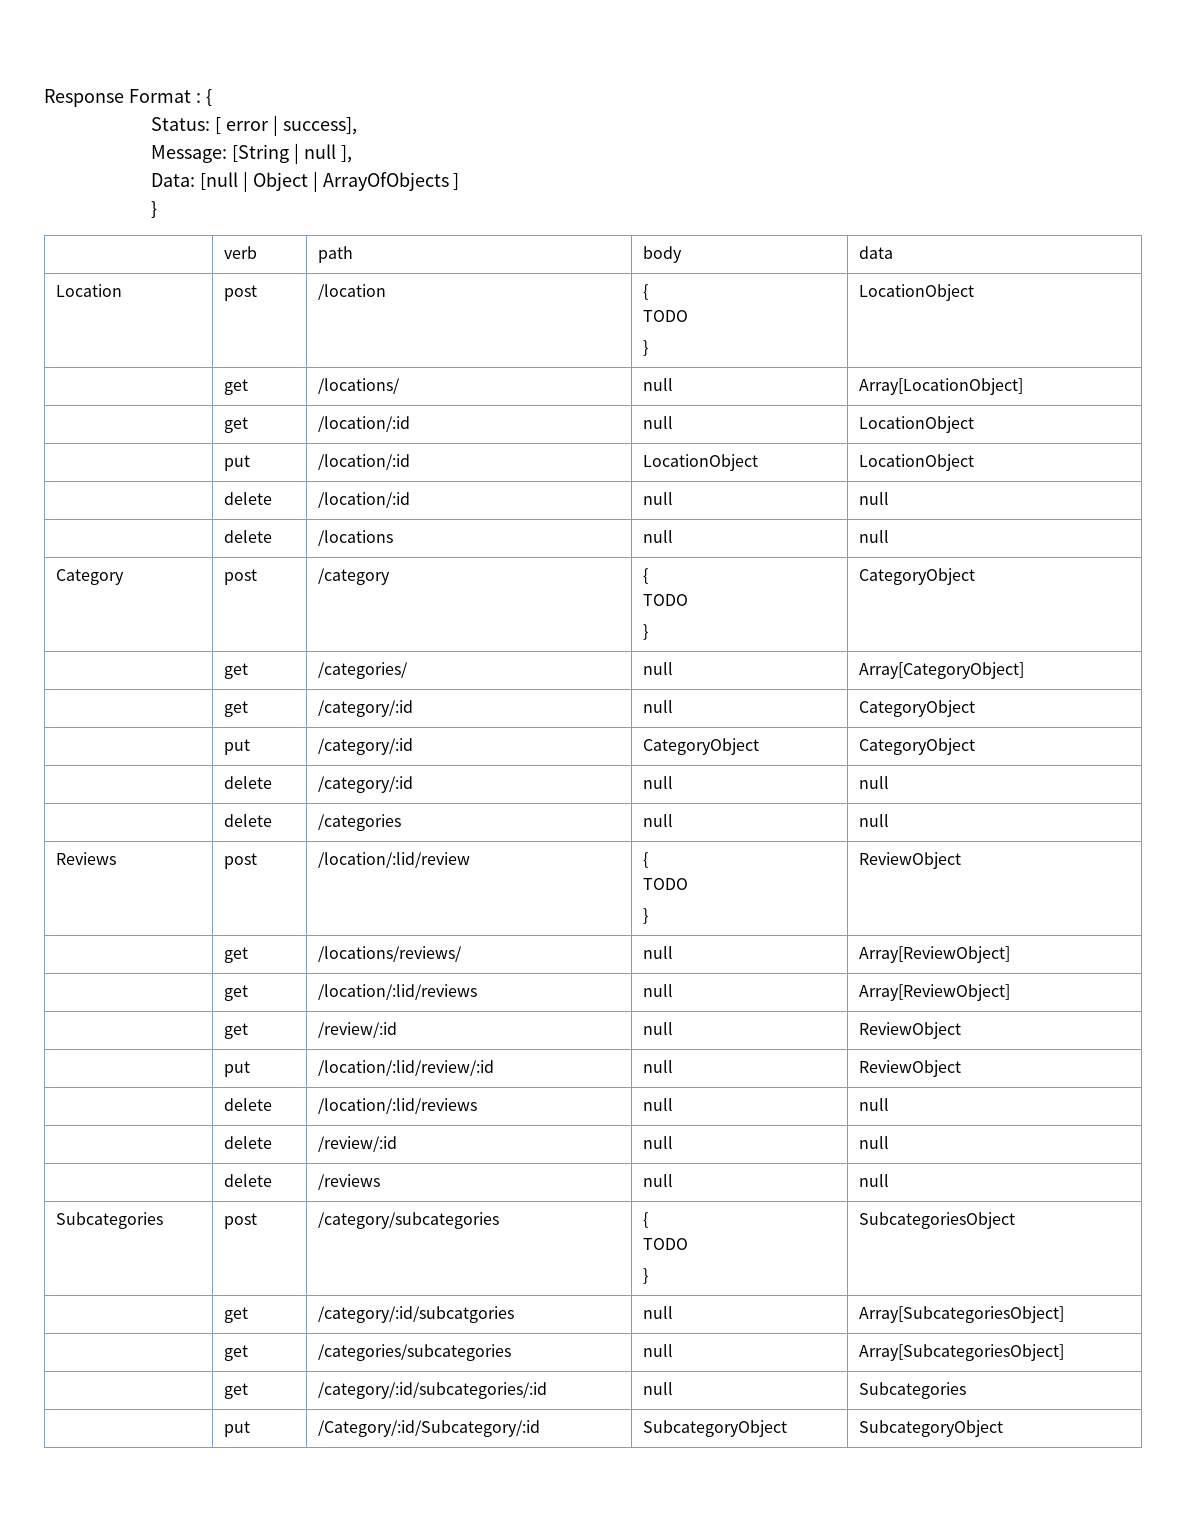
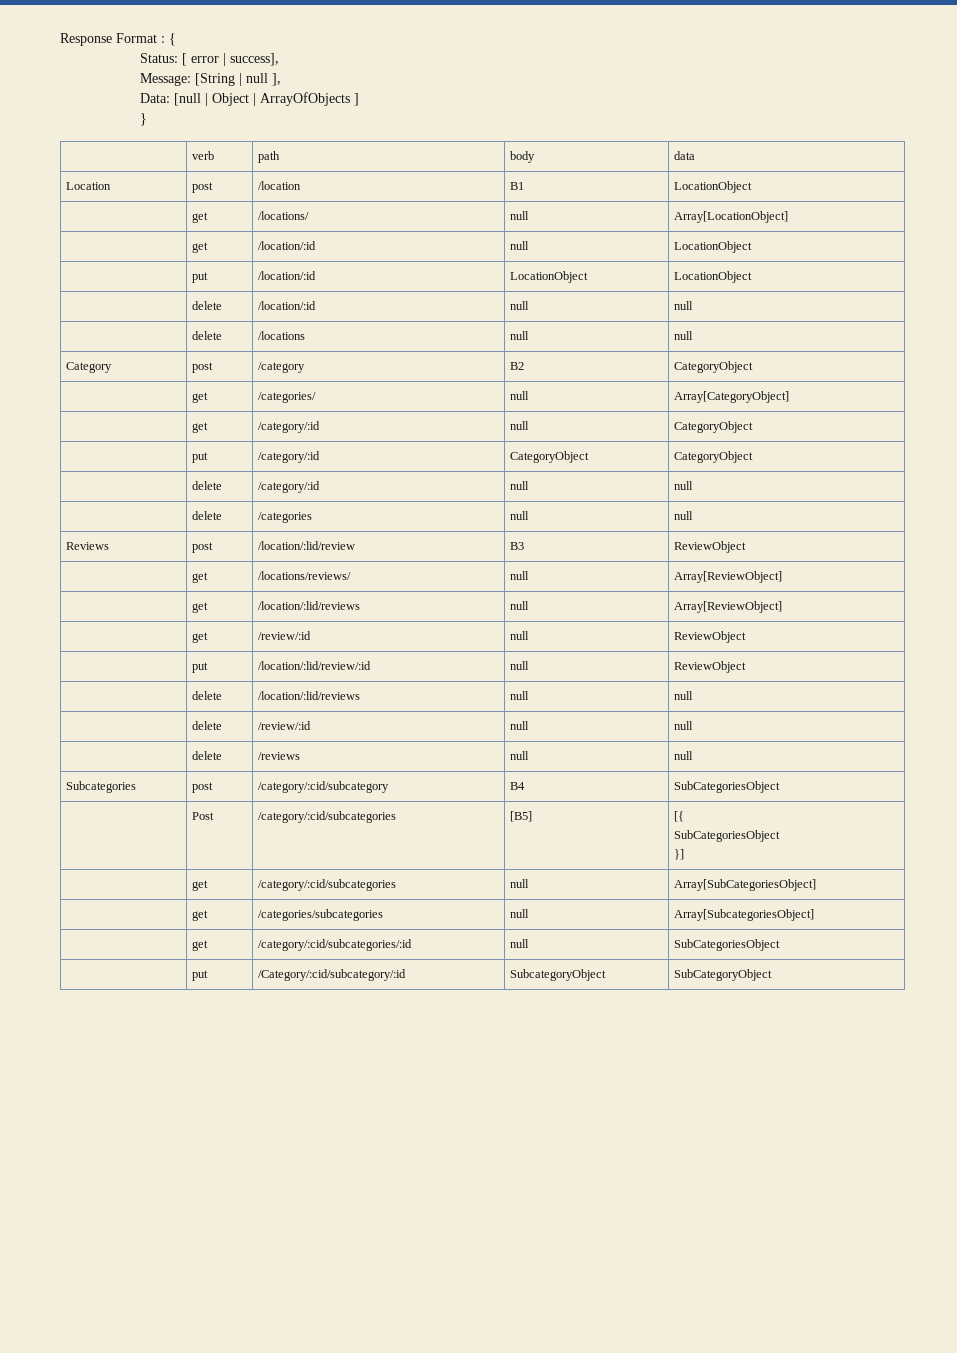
- Location | post | /location | {
- TODO
- } | LocationObject
+ Location | post | /location | B1 | LocationObject
- Category | post | /category | {
- TODO
- } | CategoryObject
+ Category | post | /category | B2 | CategoryObject
- Reviews | post | /location/:lid/review | {
- TODO
- } | ReviewObject
+ Reviews | post | /location/:lid/review | B3 | ReviewObject
- Subcategories | post | /category/subcategories | {
- TODO
- } | SubcategoriesObject
- | get | /category/:id/subcatgories | null | Array[SubcategoriesObject]
+ Subcategories | post | /category/:cid/subcategory | B4 | SubCategoriesObject
+ | Post | /category/:cid/subcategories | [B5] | [{
+ SubCategoriesObject
+ }]
+ | get | /category/:cid/subcategories | null | Array[SubCategoriesObject]
- | get | /category/:id/subcategories/:id | null | Subcategories
- | put | /Category/:id/Subcategory/:id | SubcategoryObject | SubcategoryObject
+ | get | /category/:cid/subcategories/:id | null | SubCategoriesObject
+ | put | /Category/:cid/subcategory/:id | SubcategoryObject | SubCategoryObject

